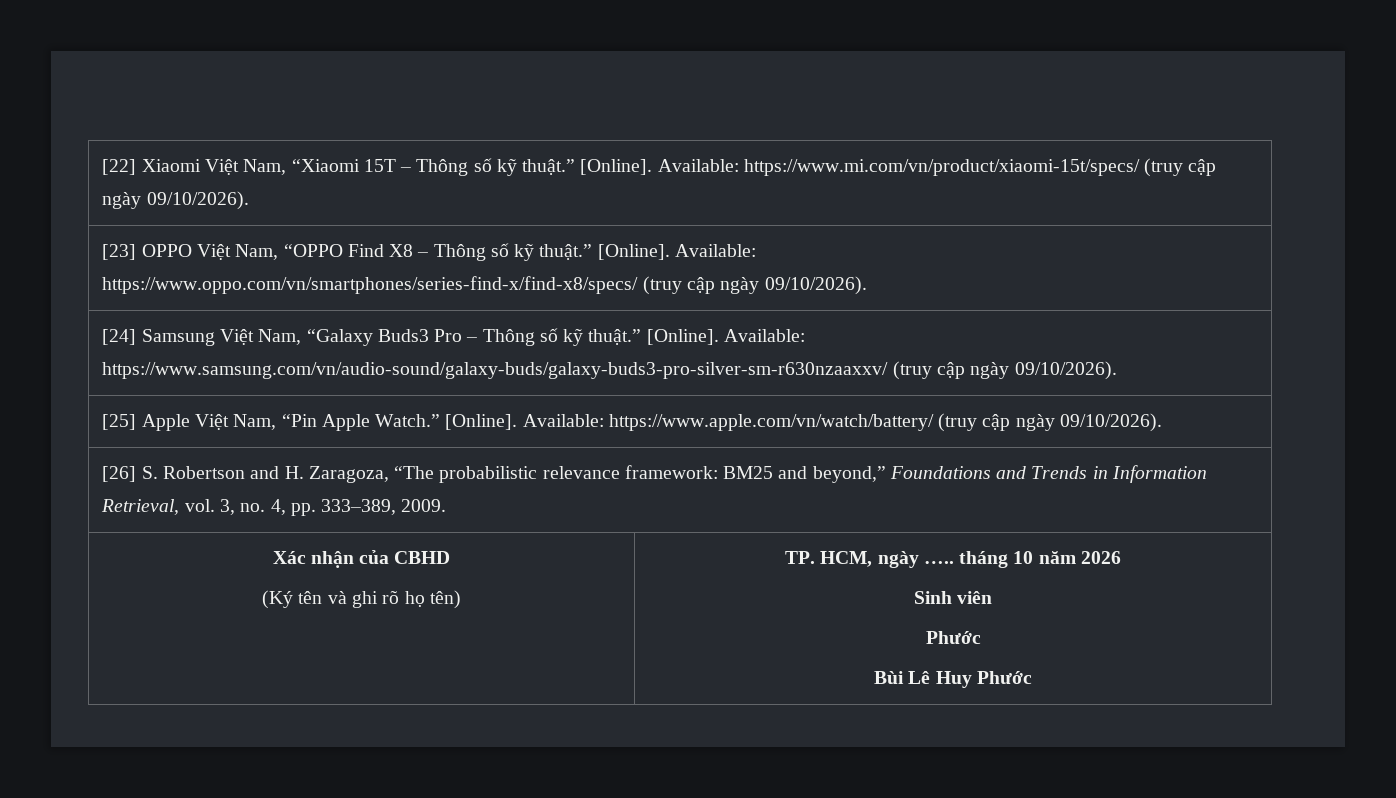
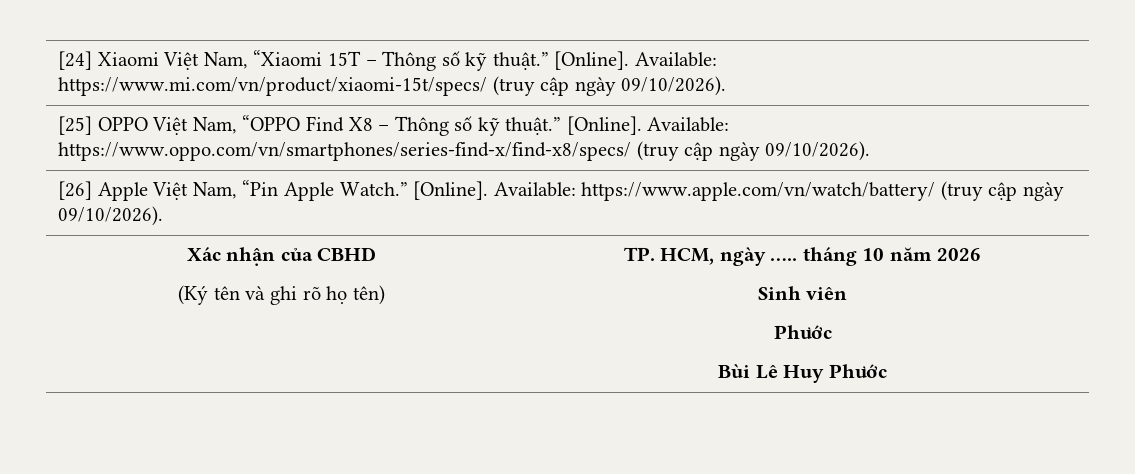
- [22] Xiaomi Việt Nam, “Xiaomi 15T – Thông số kỹ thuật.” [Online]. Available: https://www.mi.com/vn/product/xiaomi-15t/specs/ (truy cập ngày 09/10/2026).
+ [24] Xiaomi Việt Nam, “Xiaomi 15T – Thông số kỹ thuật.” [Online]. Available: https://www.mi.com/vn/product/xiaomi-15t/specs/ (truy cập ngày 09/10/2026).
- [23] OPPO Việt Nam, “OPPO Find X8 – Thông số kỹ thuật.” [Online]. Available: https://www.oppo.com/vn/smartphones/series-find-x/find-x8/specs/ (truy cập ngày 09/10/2026).
+ [25] OPPO Việt Nam, “OPPO Find X8 – Thông số kỹ thuật.” [Online]. Available: https://www.oppo.com/vn/smartphones/series-find-x/find-x8/specs/ (truy cập ngày 09/10/2026).
- [24] Samsung Việt Nam, “Galaxy Buds3 Pro – Thông số kỹ thuật.” [Online]. Available: https://www.samsung.com/vn/audio-sound/galaxy-buds/galaxy-buds3-pro-silver-sm-r630nzaaxxv/ (truy cập ngày 09/10/2026).
- [25] Apple Việt Nam, “Pin Apple Watch.” [Online]. Available: https://www.apple.com/vn/watch/battery/ (truy cập ngày 09/10/2026).
+ [26] Apple Việt Nam, “Pin Apple Watch.” [Online]. Available: https://www.apple.com/vn/watch/battery/ (truy cập ngày 09/10/2026).
- [26] S. Robertson and H. Zaragoza, “The probabilistic relevance framework: BM25 and beyond,” Foundations and Trends in Information Retrieval, vol. 3, no. 4, pp. 333–389, 2009.

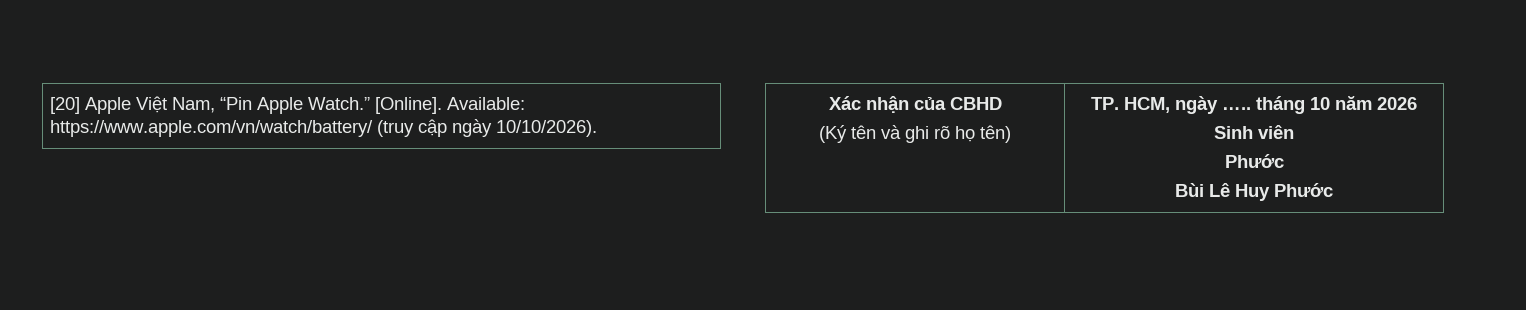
- [24] Xiaomi Việt Nam, “Xiaomi 15T – Thông số kỹ thuật.” [Online]. Available: https://www.mi.com/vn/product/xiaomi-15t/specs/ (truy cập ngày 09/10/2026).
- [25] OPPO Việt Nam, “OPPO Find X8 – Thông số kỹ thuật.” [Online]. Available: https://www.oppo.com/vn/smartphones/series-find-x/find-x8/specs/ (truy cập ngày 09/10/2026).
- [26] Apple Việt Nam, “Pin Apple Watch.” [Online]. Available: https://www.apple.com/vn/watch/battery/ (truy cập ngày 09/10/2026).
+ [20] Apple Việt Nam, “Pin Apple Watch.” [Online]. Available: https://www.apple.com/vn/watch/battery/ (truy cập ngày 10/10/2026).

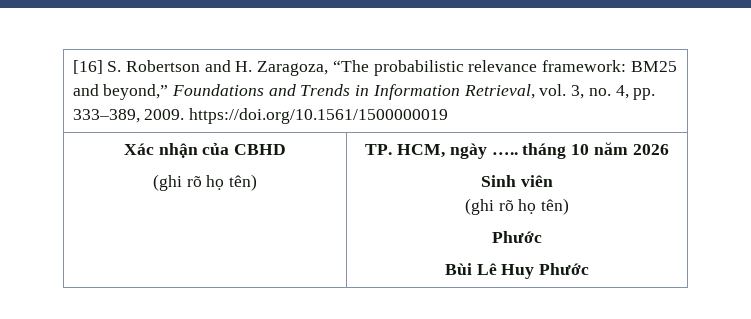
- [20] Apple Việt Nam, “Pin Apple Watch.” [Online]. Available: https://www.apple.com/vn/watch/battery/ (truy cập ngày 10/10/2026).
+ [16] S. Robertson and H. Zaragoza, “The probabilistic relevance framework: BM25 and beyond,” Foundations and Trends in Information Retrieval, vol. 3, no. 4, pp. 333–389, 2009. https://doi.org/10.1561/1500000019
  Xác nhận của CBHD
- (Ký tên và ghi rõ họ tên) | TP. HCM, ngày ….. tháng 10 năm 2026
+ (ghi rõ họ tên) | TP. HCM, ngày ….. tháng 10 năm 2026
  Sinh viên
+ (ghi rõ họ tên)

